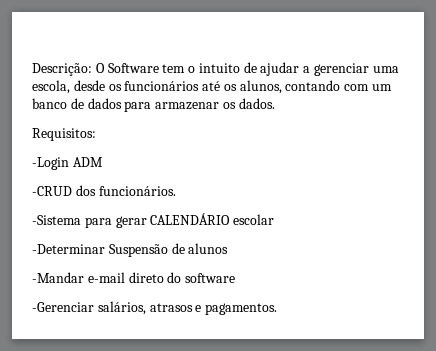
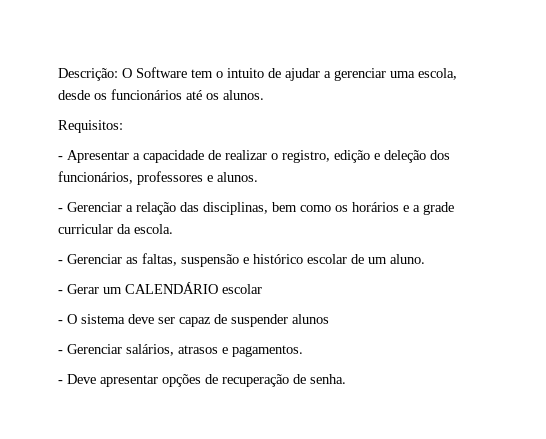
- Descrição: O Software tem o intuito de ajudar a gerenciar uma escola, desde os funcionários até os alunos, contando com um banco de dados para armazenar os dados.
+ Descrição: O Software tem o intuito de ajudar a gerenciar uma escola, desde os funcionários até os alunos.
  Requisitos:
- -Login ADM
- -CRUD dos funcionários.
- -Sistema para gerar CALENDÁRIO escolar
- -Determinar Suspensão de alunos
- -Mandar e-mail direto do software
- -Gerenciar salários, atrasos e pagamentos.
+ - Apresentar a capacidade de realizar o registro, edição e deleção dos funcionários, professores e alunos.
+ - Gerenciar a relação das disciplinas, bem como os horários e a grade curricular da escola.
+ - Gerenciar as faltas, suspensão e histórico escolar de um aluno.
+ - Gerar um CALENDÁRIO escolar
+ - O sistema deve ser capaz de suspender alunos
+ - Gerenciar salários, atrasos e pagamentos.
+ - Deve apresentar opções de recuperação de senha.

